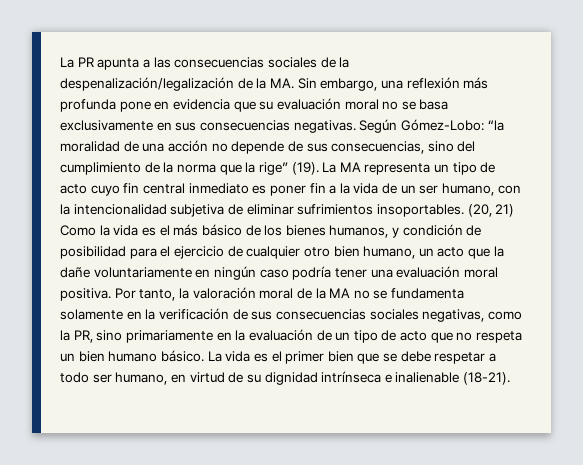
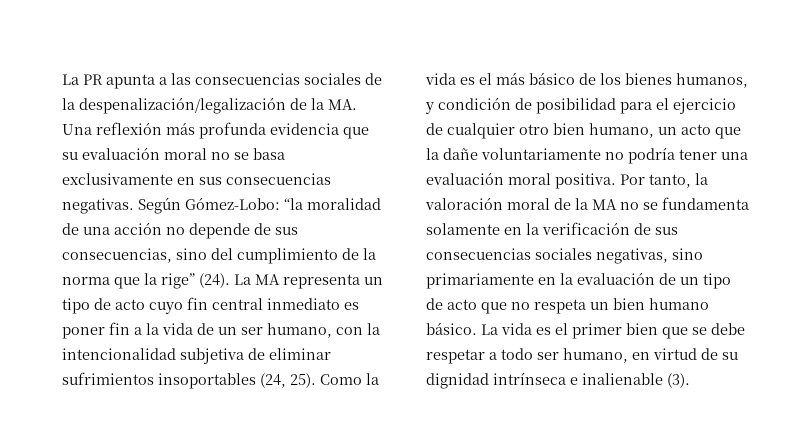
- La PR apunta a las consecuencias sociales de la despenalización/legalización de la MA. Sin embargo, una reflexión más profunda pone en evidencia que su evaluación moral no se basa exclusivamente en sus consecuencias negativas.
+ La PR apunta a las consecuencias sociales de la despenalización/legalización de la MA. Una reflexión más profunda evidencia que su evaluación moral no se basa exclusivamente en sus consecuencias negativas.
- Según Gómez-Lobo: “la moralidad de una acción no depende de sus consecuencias, sino del cumplimiento de la norma que la rige” (19).
+ Según Gómez-Lobo: “la moralidad de una acción no depende de sus consecuencias, sino del cumplimiento de la norma que la rige” (24).
- La MA representa un tipo de acto cuyo fin central inmediato es poner fin a la vida de un ser humano, con la intencionalidad subjetiva de eliminar sufrimientos insoportables. (20, 21) Como la vida es el más básico de los bienes humanos, y condición de posibilidad para el ejercicio de cualquier otro bien humano, un acto que la dañe voluntariamente en ningún caso podría tener una evaluación moral positiva.
+ La MA representa un tipo de acto cuyo fin central inmediato es poner fin a la vida de un ser humano, con la intencionalidad subjetiva de eliminar sufrimientos insoportables (24, 25). Como la vida es el más básico de los bienes humanos, y condición de posibilidad para el ejercicio de cualquier otro bien humano, un acto que la dañe voluntariamente no podría tener una evaluación moral positiva.
- Por tanto, la valoración moral de la MA no se fundamenta solamente en la verificación de sus consecuencias sociales negativas, como la PR, sino primariamente en la evaluación de un tipo de acto que no respeta un bien humano básico.
+ Por tanto, la valoración moral de la MA no se fundamenta solamente en la verificación de sus consecuencias sociales negativas, sino primariamente en la evaluación de un tipo de acto que no respeta un bien humano básico.
- La vida es el primer bien que se debe respetar a todo ser humano, en virtud de su dignidad intrínseca e inalienable (18-21).
+ La vida es el primer bien que se debe respetar a todo ser humano, en virtud de su dignidad intrínseca e inalienable (3).

